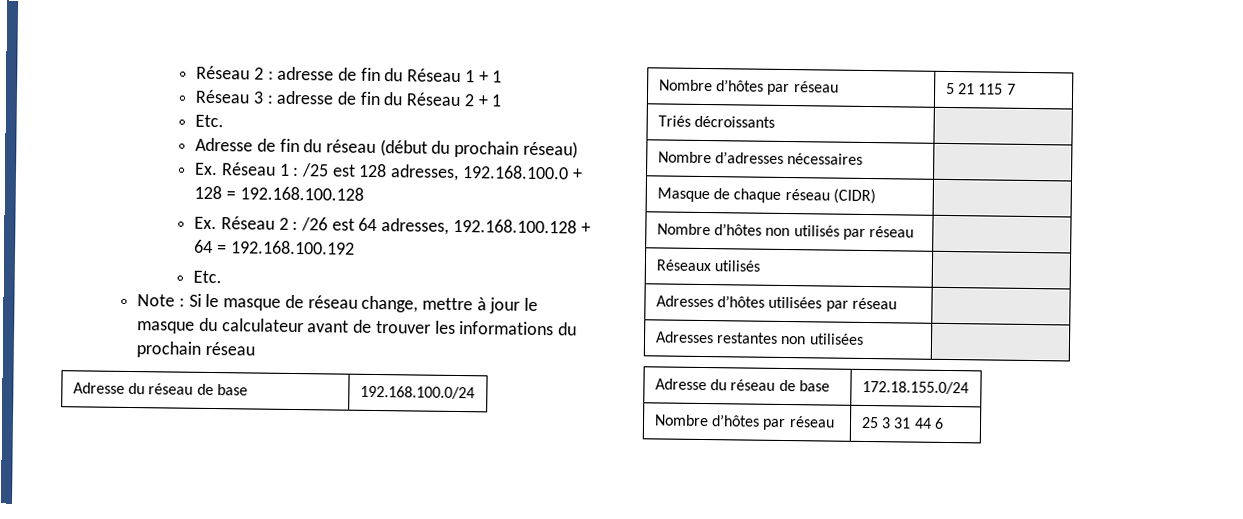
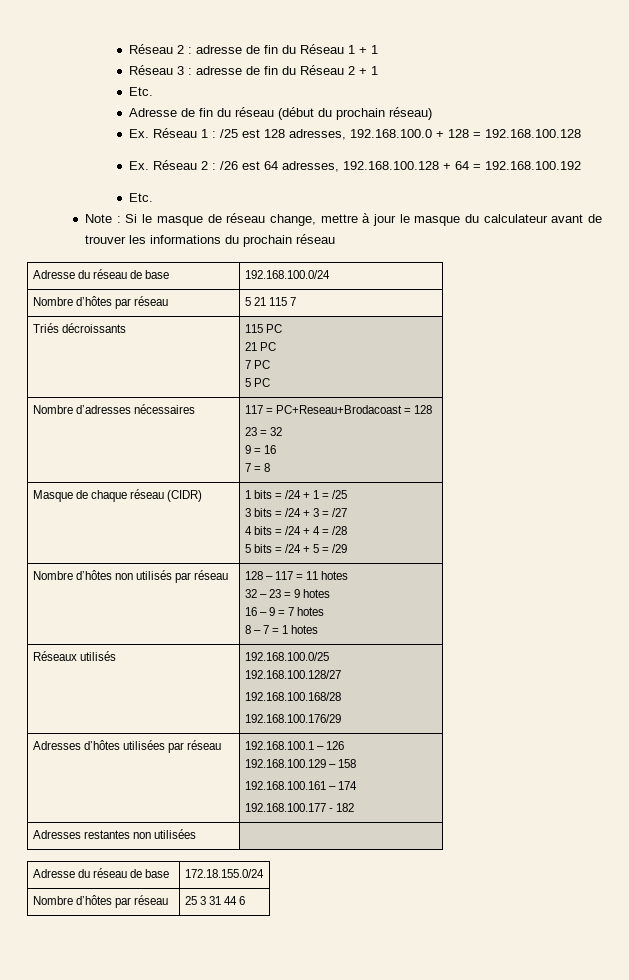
- Triés décroissants |
- Nombre d’adresses nécessaires |
+ Triés décroissants | 115 PC
+ 21 PC
+ 7 PC
+ 5 PC
+ Nombre d’adresses nécessaires | 117 = PC+Reseau+Brodacoast = 128
+ 23 = 32
+ 9 = 16
+ 7 = 8
- Masque de chaque réseau (CIDR) |
+ Masque de chaque réseau (CIDR) | 1 bits = /24 + 1 = /25
+ 3 bits = /24 + 3 = /27
+ 4 bits = /24 + 4 = /28
+ 5 bits = /24 + 5 = /29
- Nombre d’hôtes non utilisés par réseau |
- Réseaux utilisés |
+ Nombre d’hôtes non utilisés par réseau | 128 – 117 = 11 hotes
+ 32 – 23 = 9 hotes
+ 16 – 9 = 7 hotes
+ 8 – 7 = 1 hotes
+ Réseaux utilisés | 192.168.100.0/25
+ 192.168.100.128/27
+ 192.168.100.168/28
+ 192.168.100.176/29
- Adresses d’hôtes utilisées par réseau |
+ Adresses d’hôtes utilisées par réseau | 192.168.100.1 – 126
+ 192.168.100.129 – 158
+ 192.168.100.161 – 174
+ 192.168.100.177 - 182

